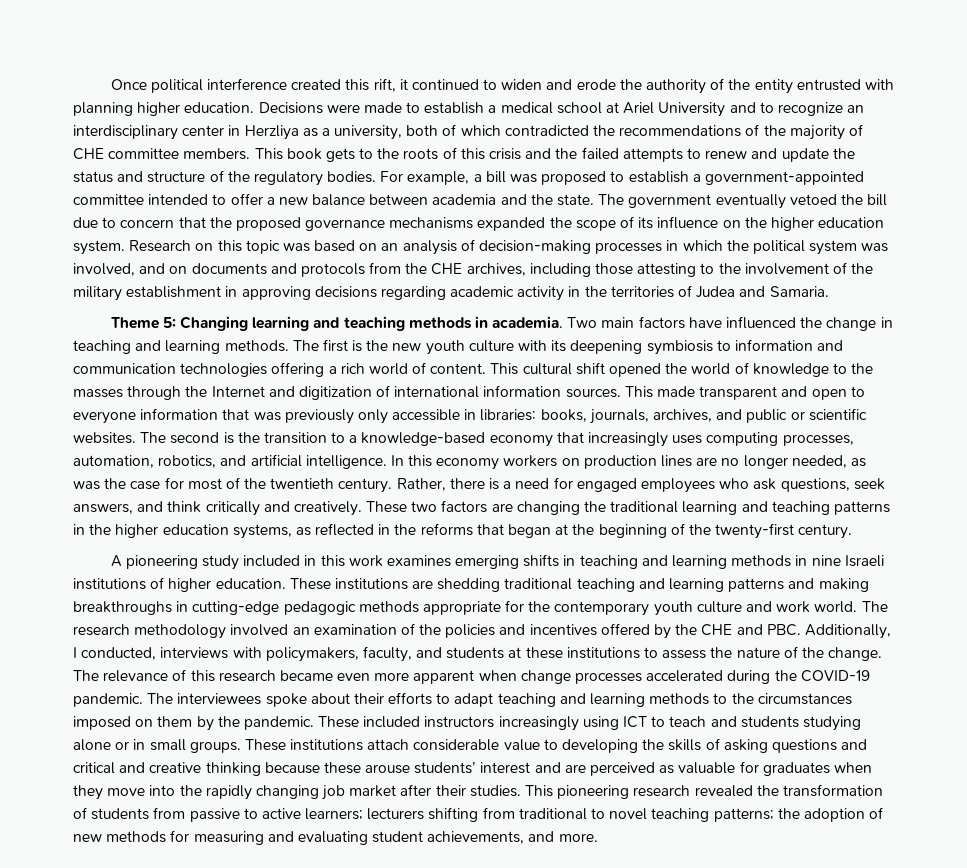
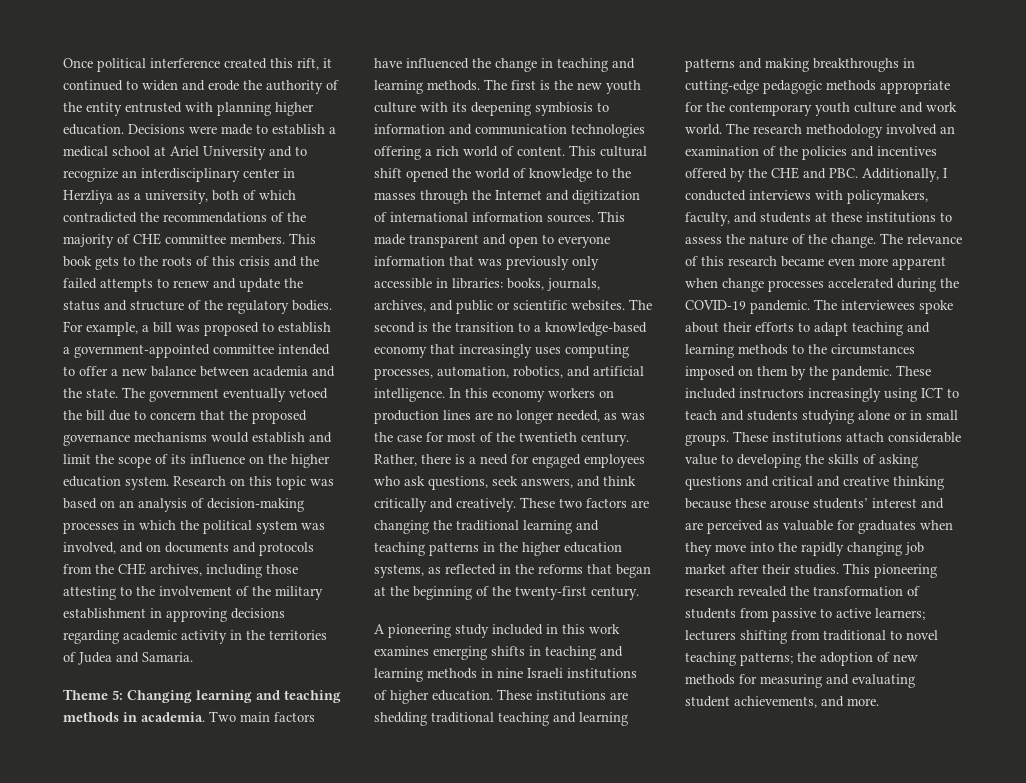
- The government eventually vetoed the bill due to concern that the proposed governance mechanisms expanded the scope of its influence on the higher education system.
+ The government eventually vetoed the bill due to concern that the proposed governance mechanisms would establish and limit the scope of its influence on the higher education system.
- The research methodology involved an examination of the policies and incentives offered by the CHE and PBC. Additionally, I conducted, interviews with policymakers, faculty, and students at these institutions to assess the nature of the change.
+ The research methodology involved an examination of the policies and incentives offered by the CHE and PBC. Additionally, I conducted interviews with policymakers, faculty, and students at these institutions to assess the nature of the change.

